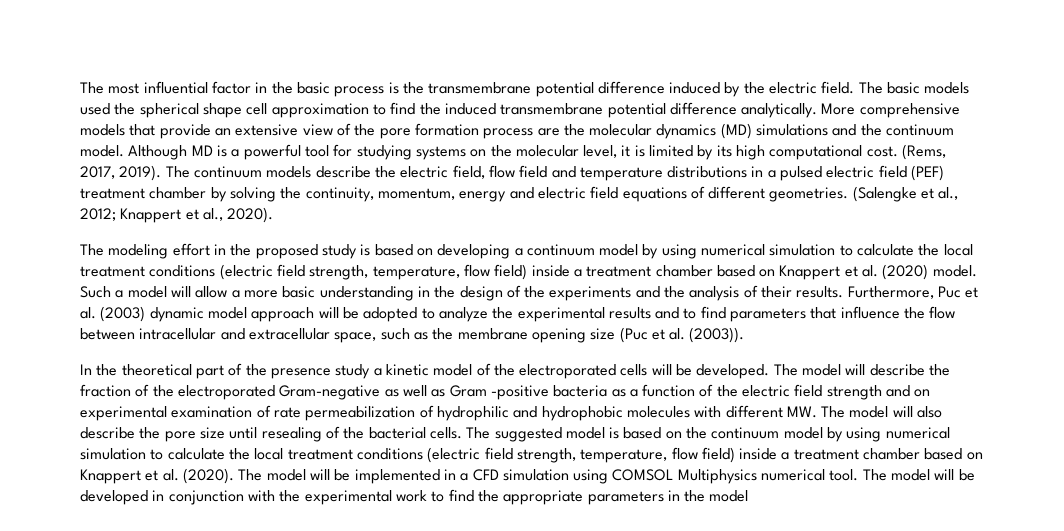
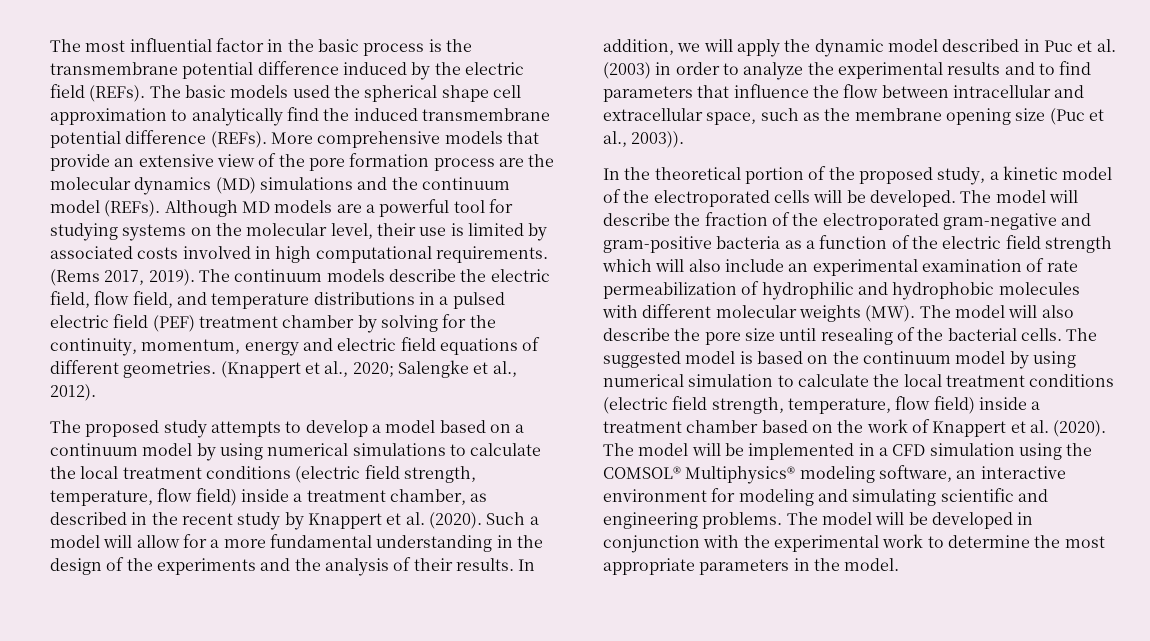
- The most influential factor in the basic process is the transmembrane potential difference induced by the electric field.
+ The most influential factor in the basic process is the transmembrane potential difference induced by the electric field (REFs).
- The basic models used the spherical shape cell approximation to find the induced transmembrane potential difference analytically.
+ The basic models used the spherical shape cell approximation to analytically find the induced transmembrane potential difference (REFs).
- More comprehensive models that provide an extensive view of the pore formation process are the molecular dynamics (MD) simulations and the continuum model. Although MD is a powerful tool for studying systems on the molecular level, it is limited by its high computational cost. (Rems, 2017, 2019).
+ More comprehensive models that provide an extensive view of the pore formation process are the molecular dynamics (MD) simulations and the continuum model (REFs). Although MD models are a powerful tool for studying systems on the molecular level, their use is limited by associated costs involved in high computational requirements. (Rems 2017, 2019).
- The continuum models describe the electric field, flow field and temperature distributions in a pulsed electric field (PEF) treatment chamber by solving the continuity, momentum, energy and electric field equations of different geometries.
+ The continuum models describe the electric field, flow field, and temperature distributions in a pulsed electric field (PEF) treatment chamber by solving for the continuity, momentum, energy and electric field equations of different geometries.
- (Salengke et al., 2012; Knappert et al., 2020).
- The modeling effort in the proposed study is based on developing a continuum model by using numerical simulation to calculate the local treatment conditions (electric field strength, temperature, flow field) inside a treatment chamber based on Knappert et al. (2020) model.
+ (Knappert et al., 2020; Salengke et al., 2012).
+ The proposed study attempts to develop a model based on a continuum model by using numerical simulations to calculate the local treatment conditions (electric field strength, temperature, flow field) inside a treatment chamber, as described in the recent study by Knappert et al. (2020).
- Such a model will allow a more basic understanding in the design of the experiments and the analysis of their results.
+ Such a model will allow for a more fundamental understanding in the design of the experiments and the analysis of their results.
- Furthermore, Puc et al. (2003) dynamic model approach will be adopted to analyze the experimental results and to find parameters that influence the flow between intracellular and extracellular space, such as the membrane opening size (Puc et al. (2003)).
+ In addition, we will apply the dynamic model described in Puc et al. (2003) in order to analyze the experimental results and to find parameters that influence the flow between intracellular and extracellular space, such as the membrane opening size (Puc et al., 2003)).
- In the theoretical part of the presence study a kinetic model of the electroporated cells will be developed.
+ In the theoretical portion of the proposed study, a kinetic model of the electroporated cells will be developed.
- The model will describe the fraction of the electroporated Gram-negative as well as Gram -positive bacteria as a function of the electric field strength and on experimental examination of rate permeabilization of hydrophilic and hydrophobic molecules with different MW. The model will also describe the pore size until resealing of the bacterial cells.
+ The model will describe the fraction of the electroporated gram-negative and gram-positive bacteria as a function of the electric field strength which will also include an experimental examination of rate permeabilization of hydrophilic and hydrophobic molecules with different molecular weights (MW). The model will also describe the pore size until resealing of the bacterial cells.
- The suggested model is based on the continuum model by using numerical simulation to calculate the local treatment conditions (electric field strength, temperature, flow field) inside a treatment chamber based on Knappert et al. (2020).
+ The suggested model is based on the continuum model by using numerical simulation to calculate the local treatment conditions (electric field strength, temperature, flow field) inside a treatment chamber based on the work of Knappert et al. (2020).
- The model will be implemented in a CFD simulation using COMSOL Multiphysics numerical tool.
+ The model will be implemented in a CFD simulation using the COMSOL® Multiphysics® modeling software, an interactive environment for modeling and simulating scientific and engineering problems.
- The model will be developed in conjunction with the experimental work to find the appropriate parameters in the model
+ The model will be developed in conjunction with the experimental work to determine the most appropriate parameters in the model.

